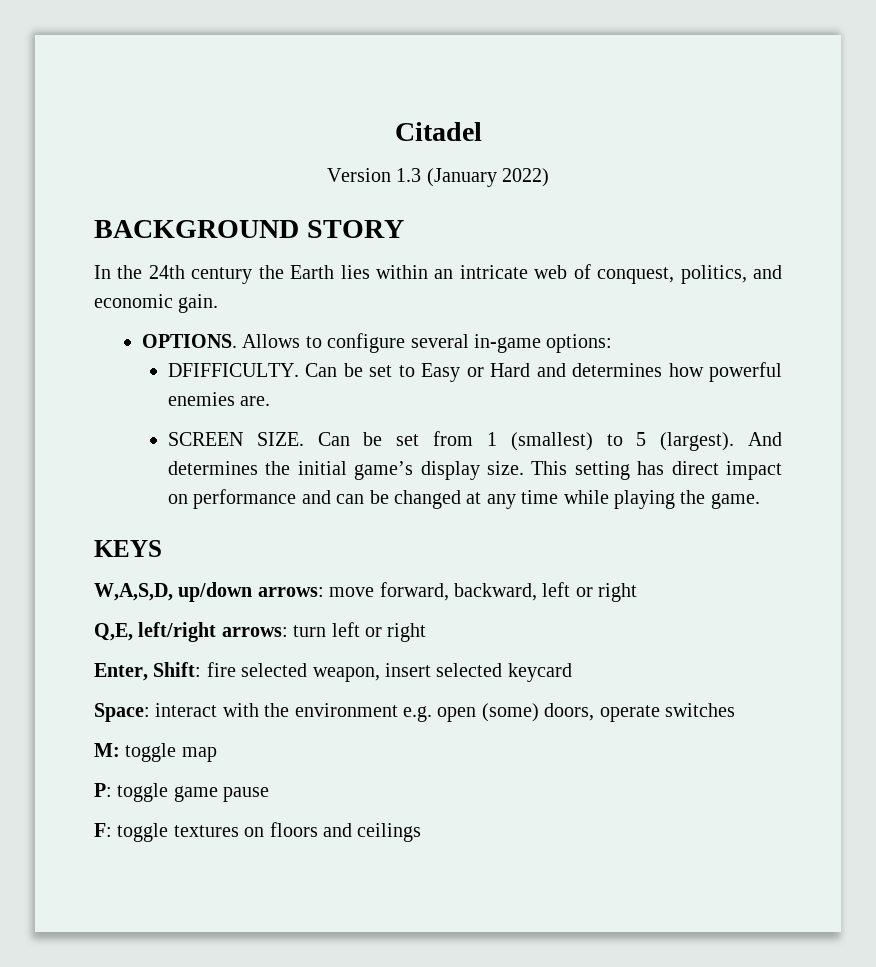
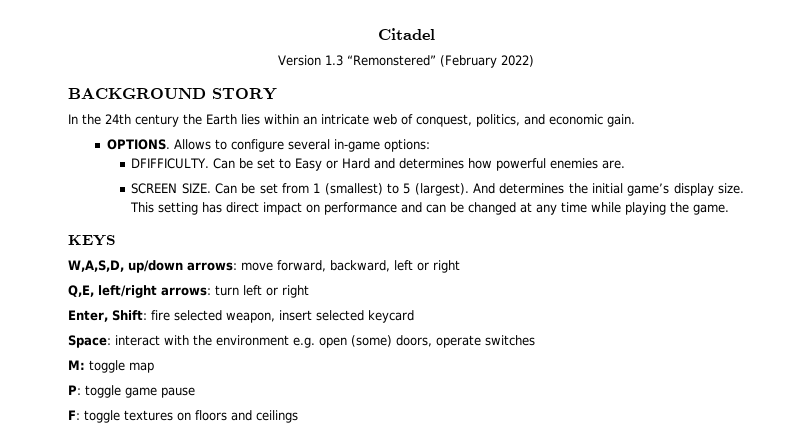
- Version 1.3 (January 2022)
+ Version 1.3 “Remonstered” (February 2022)

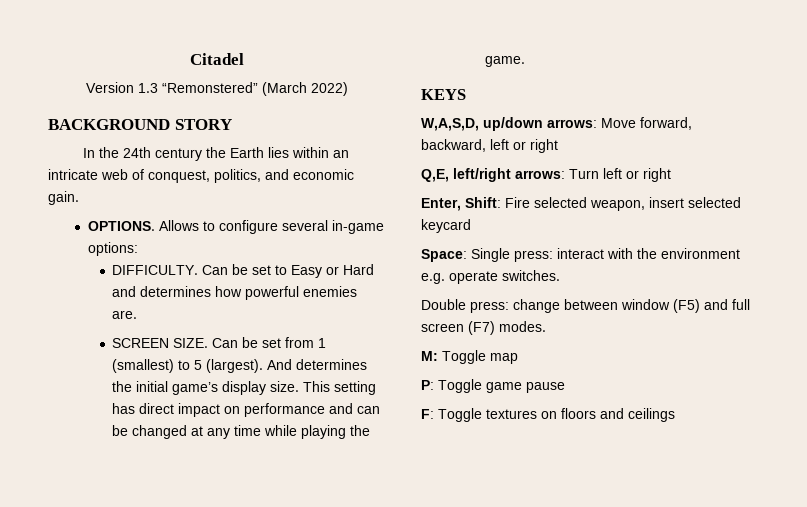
- Version 1.3 “Remonstered” (February 2022)
+ Version 1.3 “Remonstered” (March 2022)
- DFIFFICULTY.
+ DIFFICULTY.
- W,A,S,D, up/down arrows: move forward, backward, left or right
+ W,A,S,D, up/down arrows: Move forward, backward, left or right
- Q,E, left/right arrows: turn left or right
+ Q,E, left/right arrows: Turn left or right
- Enter, Shift: fire selected weapon, insert selected keycard
+ Enter, Shift: Fire selected weapon, insert selected keycard
- Space: interact with the environment e.g. open (some) doors, operate switches
+ Space: Single press: interact with the environment e.g. operate switches.
+ Double press: change between window (F5) and full screen (F7) modes.
- M: toggle map
+ M: Toggle map
- P: toggle game pause
+ P: Toggle game pause
- F: toggle textures on floors and ceilings
+ F: Toggle textures on floors and ceilings

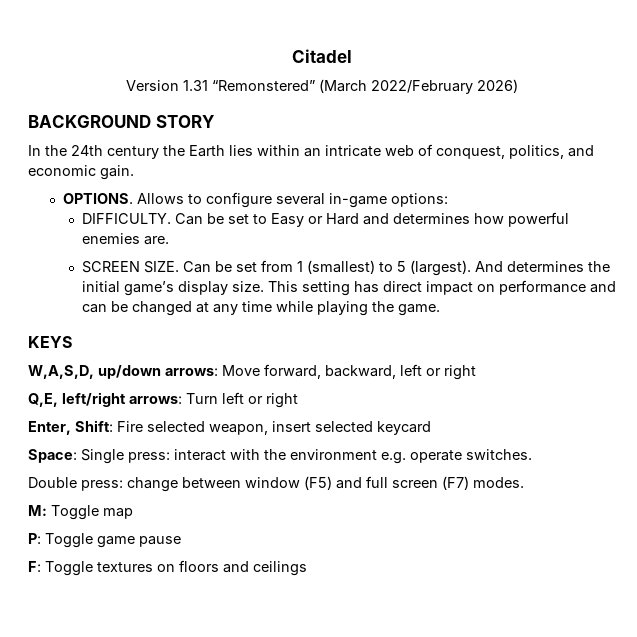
- Version 1.3 “Remonstered” (March 2022)
+ Version 1.31 “Remonstered” (March 2022/February 2026)

